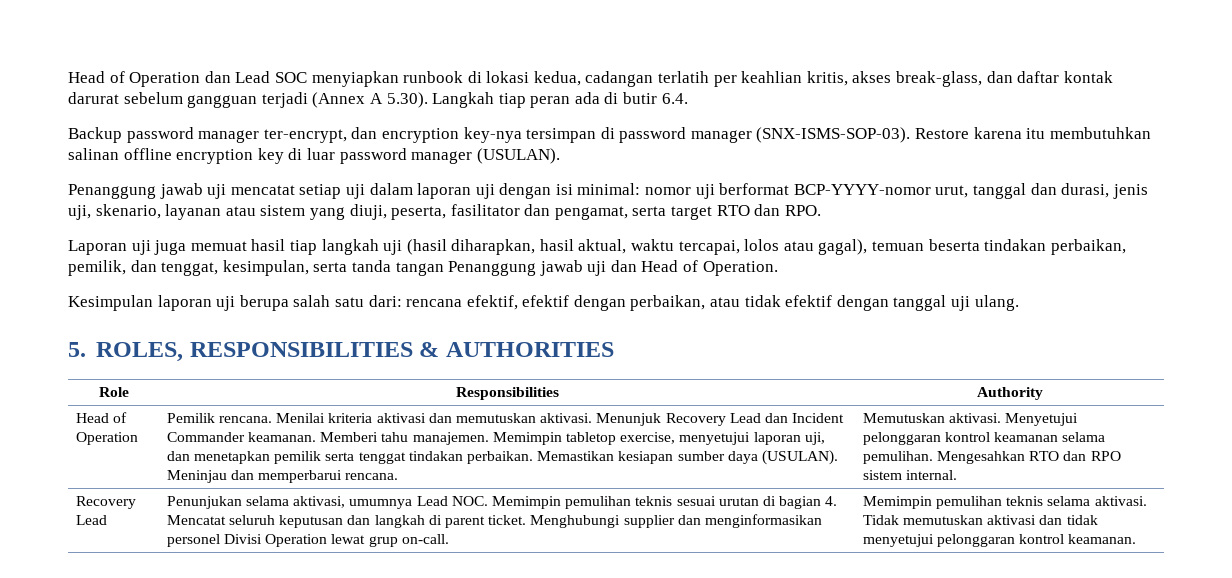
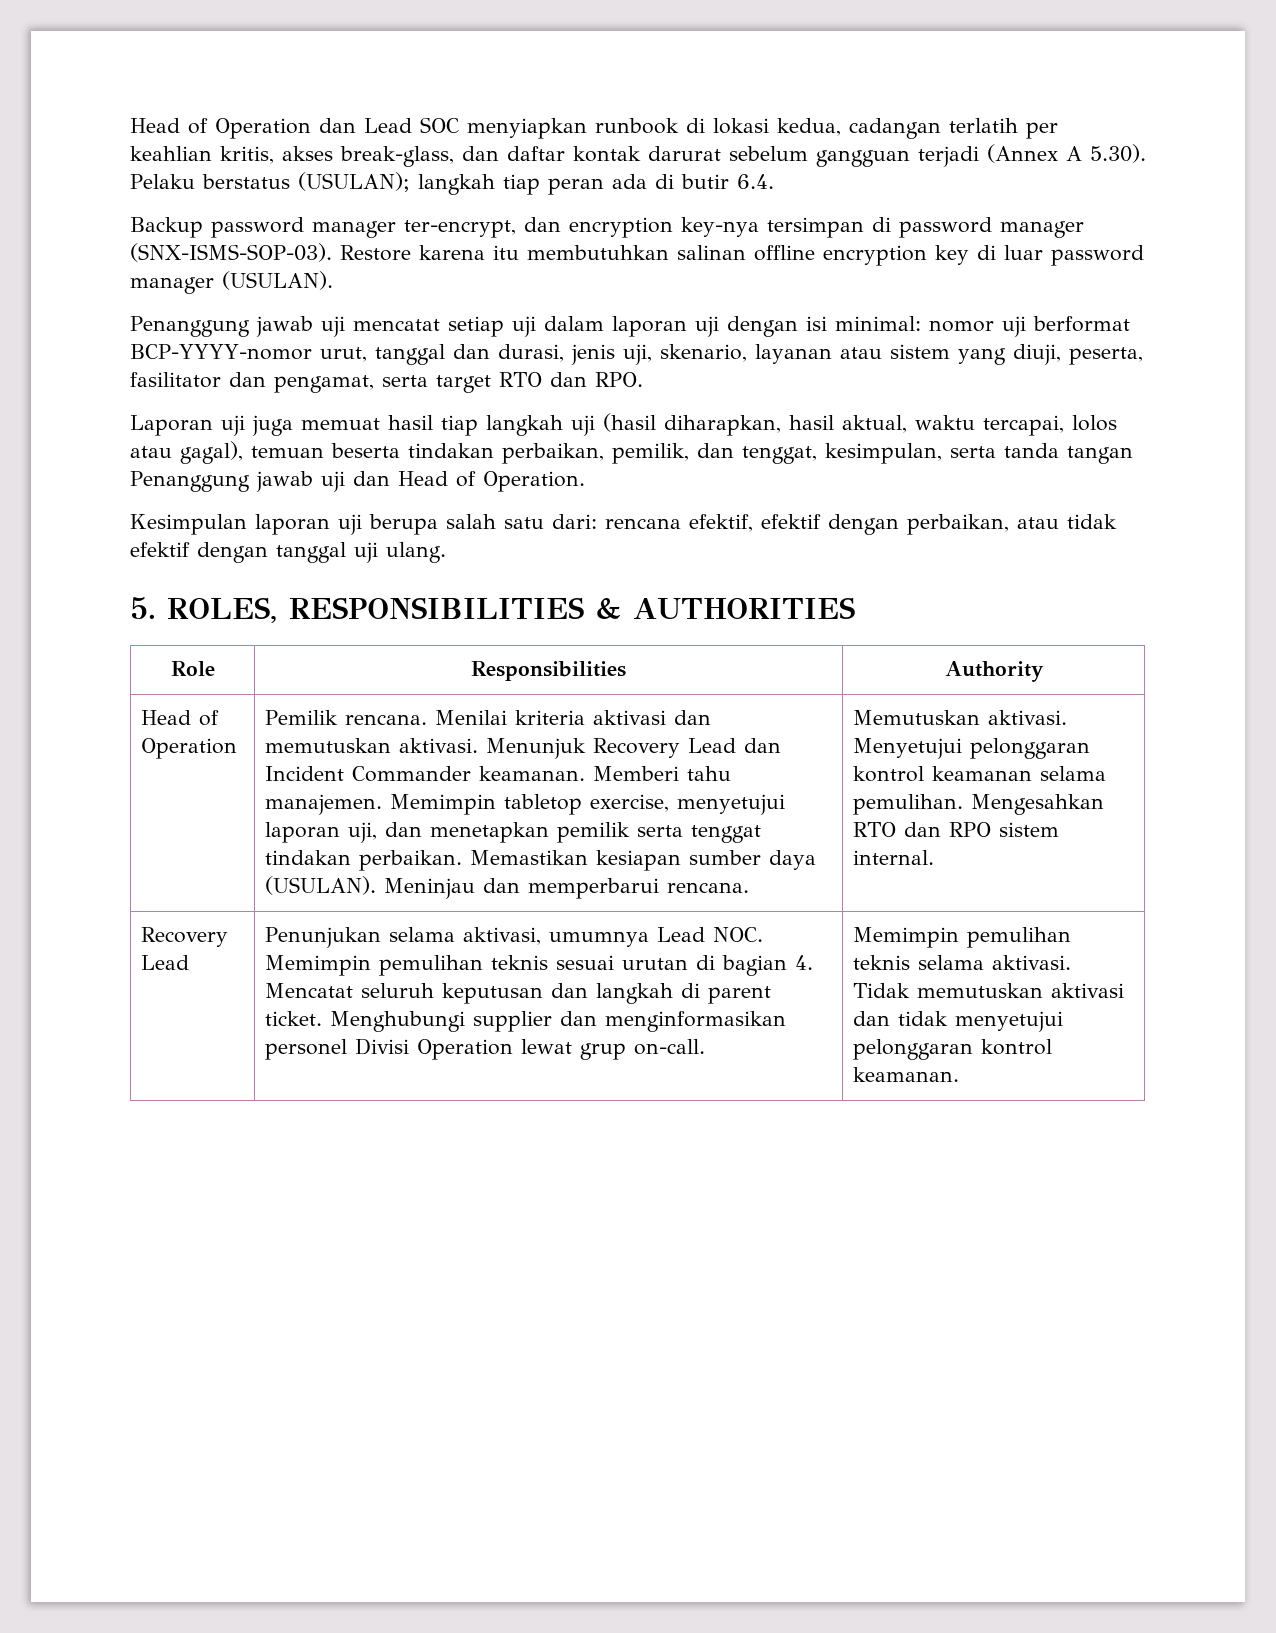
- Head of Operation dan Lead SOC menyiapkan runbook di lokasi kedua, cadangan terlatih per keahlian kritis, akses break-glass, dan daftar kontak darurat sebelum gangguan terjadi (Annex A 5.30). Langkah tiap peran ada di butir 6.4.
+ Head of Operation dan Lead SOC menyiapkan runbook di lokasi kedua, cadangan terlatih per keahlian kritis, akses break-glass, dan daftar kontak darurat sebelum gangguan terjadi (Annex A 5.30). Pelaku berstatus (USULAN); langkah tiap peran ada di butir 6.4.

